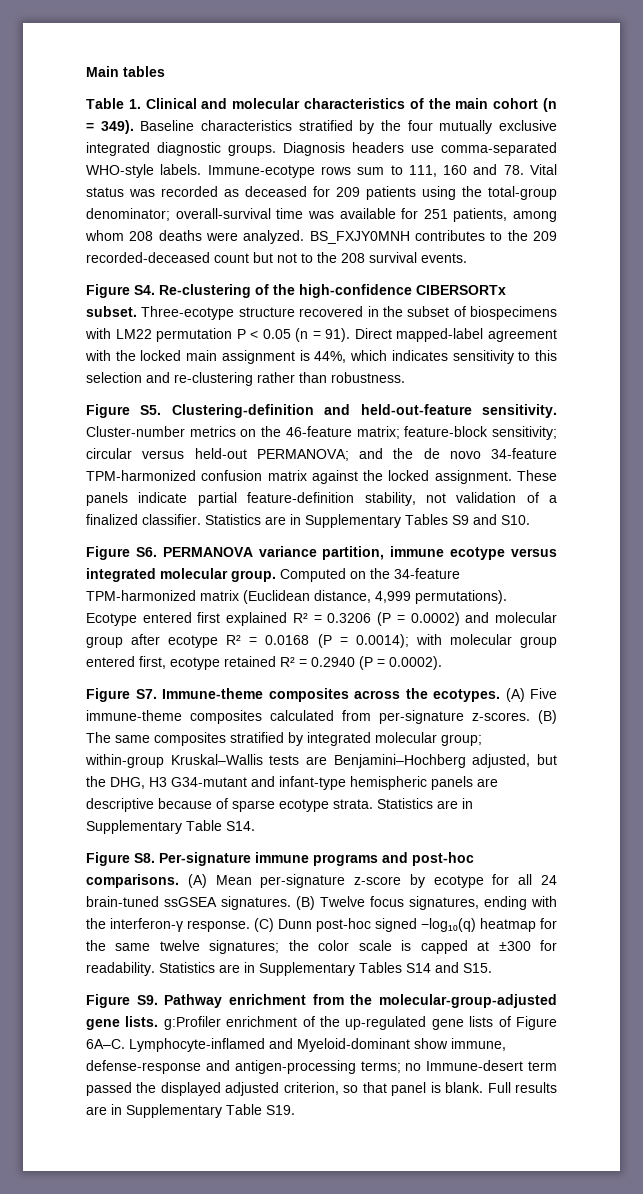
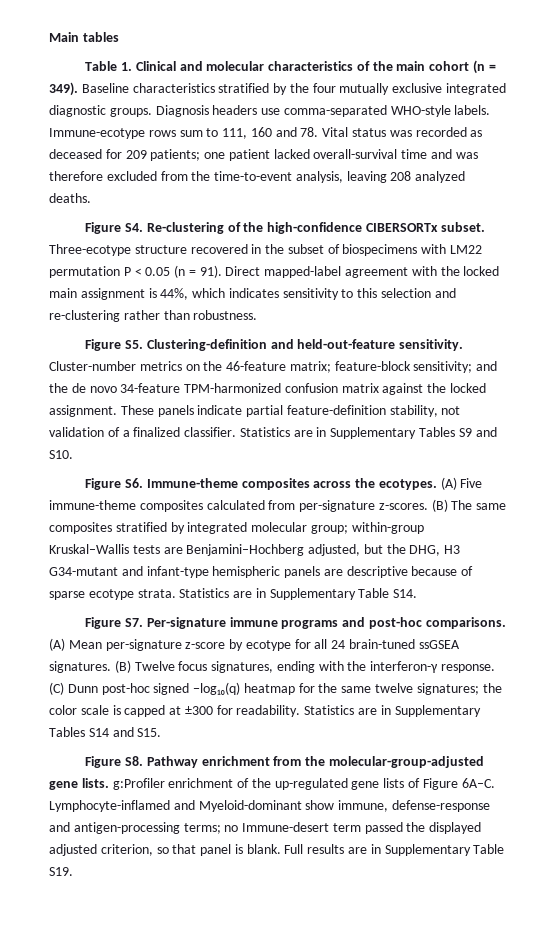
- Immune-ecotype rows sum to 111, 160 and 78. Vital status was recorded as deceased for 209 patients using the total-group denominator; overall-survival time was available for 251 patients, among whom 208 deaths were analyzed. BS_FXJY0MNH contributes to the 209 recorded-deceased count but not to the 208 survival events.
+ Immune-ecotype rows sum to 111, 160 and 78. Vital status was recorded as deceased for 209 patients; one patient lacked overall-survival time and was therefore excluded from the time-to-event analysis, leaving 208 analyzed deaths.
- Cluster-number metrics on the 46-feature matrix; feature-block sensitivity; circular versus held-out PERMANOVA; and the de novo 34-feature TPM-harmonized confusion matrix against the locked assignment.
+ Cluster-number metrics on the 46-feature matrix; feature-block sensitivity; and the de novo 34-feature TPM-harmonized confusion matrix against the locked assignment.
- Figure S6. PERMANOVA variance partition, immune ecotype versus integrated molecular group. Computed on the 34-feature TPM-harmonized matrix (Euclidean distance, 4,999 permutations). Ecotype entered first explained R² = 0.3206 (P = 0.0002) and molecular group after ecotype R² = 0.0168 (P = 0.0014); with molecular group entered first, ecotype retained R² = 0.2940 (P = 0.0002).
- Figure S7. Immune-theme composites across the ecotypes.
+ Figure S6. Immune-theme composites across the ecotypes.
- Figure S8. Per-signature immune programs and post-hoc comparisons.
+ Figure S7. Per-signature immune programs and post-hoc comparisons.
- Figure S9. Pathway enrichment from the molecular-group-adjusted gene lists. g:Profiler enrichment of the up-regulated gene lists of Figure 6A–C.
+ Figure S8. Pathway enrichment from the molecular-group-adjusted gene lists. g:Profiler enrichment of the up-regulated gene lists of Figure 6A–C.

